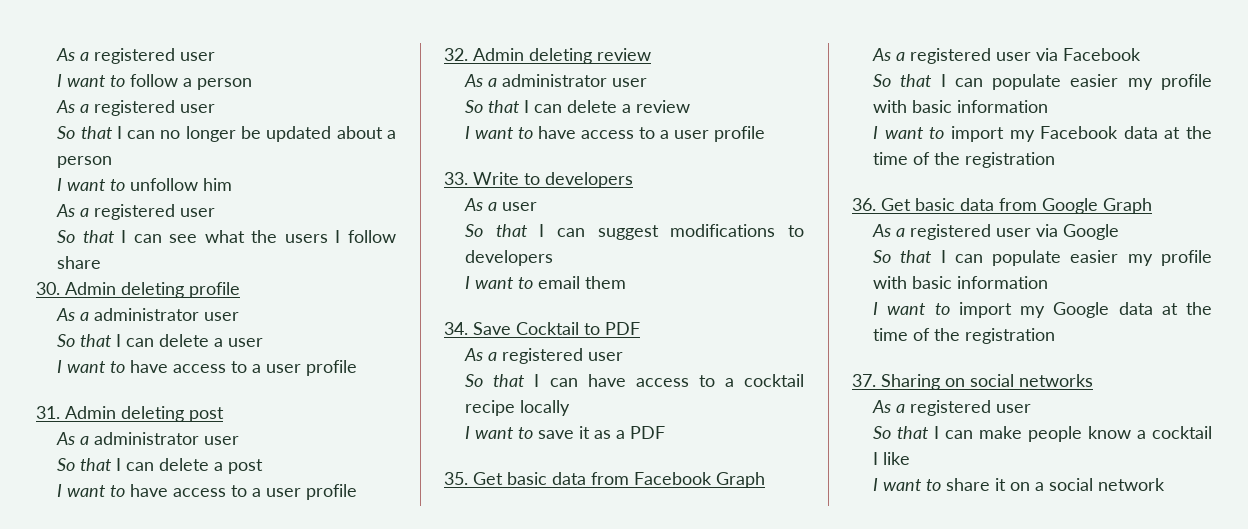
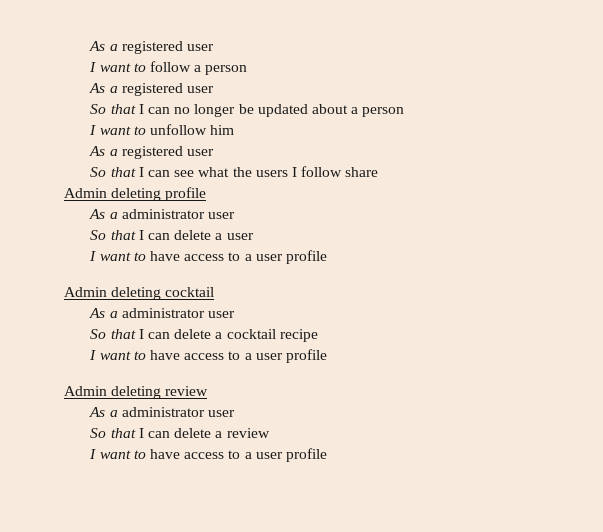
- 30. Admin deleting profile
+ Admin deleting profile
- 31. Admin deleting post
+ Admin deleting cocktail
- So that I can delete a post
+ So that I can delete a cocktail recipe
  I want to have access to a user profile
- 32. Admin deleting review
+ Admin deleting review
- 33. Write to developers
- As a user
- So that I can suggest modifications to developers
- I want to email them
- 34. Save Cocktail to PDF
- As a registered user
- So that I can have access to a cocktail recipe locally
- I want to save it as a PDF
- 35. Get basic data from Facebook Graph
- As a registered user via Facebook
- So that I can populate easier my profile with basic information
- I want to import my Facebook data at the time of the registration
- 36. Get basic data from Google Graph
- As a registered user via Google
- So that I can populate easier my profile with basic information
- I want to import my Google data at the time of the registration
- 37. Sharing on social networks
- As a registered user
- So that I can make people know a cocktail I like
- I want to share it on a social network

